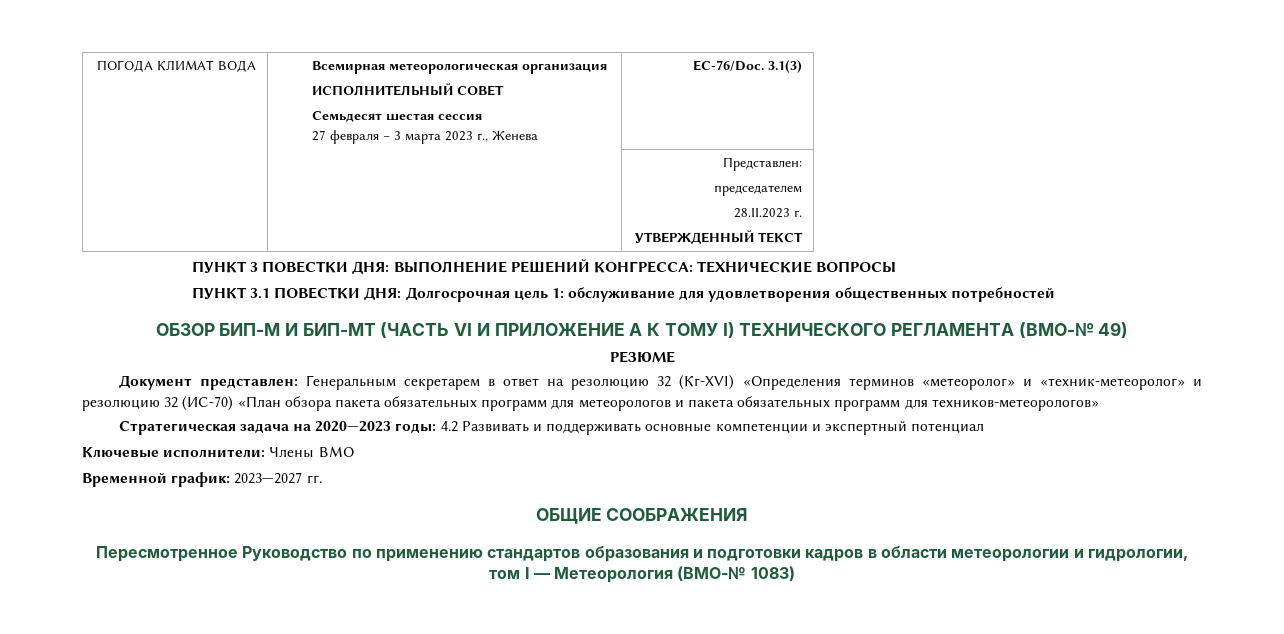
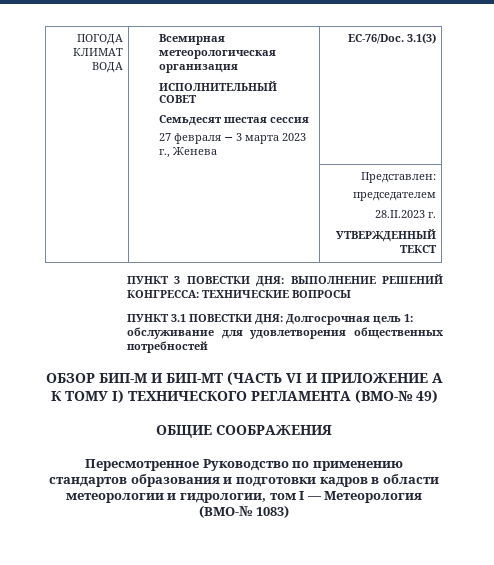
- РЕЗЮМЕ
- Документ представлен: Генеральным секретарем в ответ на резолюцию 32 (Кг-XVI) «Определения терминов «метеоролог» и «техник-метеоролог» и резолюцию 32 (ИС-70) «План обзора пакета обязательных программ для метеорологов и пакета обязательных программ для техников-метеорологов»
- Стратегическая задача на 2020—2023 годы: 4.2 Развивать и поддерживать основные компетенции и экспертный потенциал
- Ключевые исполнители: Члены ВМО
- Временной график: 2023—2027 гг.

